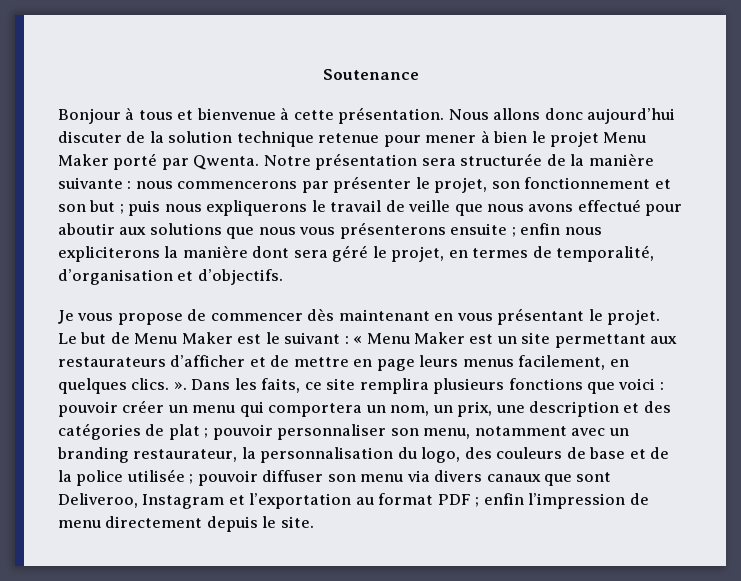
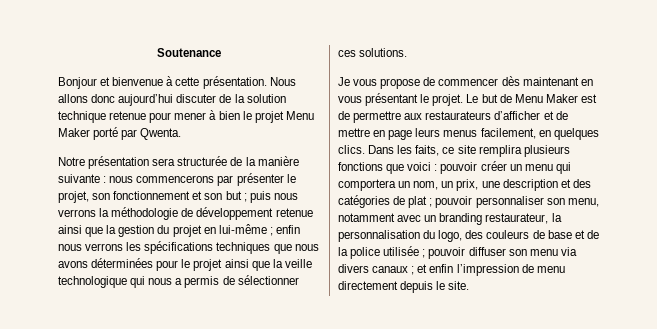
- Bonjour à tous et bienvenue à cette présentation.
+ Bonjour et bienvenue à cette présentation.
- Nous allons donc aujourd’hui discuter de la solution technique retenue pour mener à bien le projet Menu Maker porté par Qwenta. Notre présentation sera structurée de la manière suivante : nous commencerons par présenter le projet, son fonctionnement et son but ; puis nous expliquerons le travail de veille que nous avons effectué pour aboutir aux solutions que nous vous présenterons ensuite ; enfin nous expliciterons la manière dont sera géré le projet, en termes de temporalité, d’organisation et d’objectifs.
+ Nous allons donc aujourd’hui discuter de la solution technique retenue pour mener à bien le projet Menu Maker porté par Qwenta.
+ Notre présentation sera structurée de la manière suivante : nous commencerons par présenter le projet, son fonctionnement et son but ; puis nous verrons la méthodologie de développement retenue ainsi que la gestion du projet en lui-même ; enfin nous verrons les spécifications techniques que nous avons déterminées pour le projet ainsi que la veille technologique qui nous a permis de sélectionner ces solutions.
- Le but de Menu Maker est le suivant : « Menu Maker est un site permettant aux restaurateurs d’afficher et de mettre en page leurs menus facilement, en quelques clics. ».
+ Le but de Menu Maker est de permettre aux restaurateurs d’afficher et de mettre en page leurs menus facilement, en quelques clics.
- pouvoir diffuser son menu via divers canaux que sont Deliveroo, Instagram et l’exportation au format PDF ; enfin l’impression de menu directement depuis le site.
+ pouvoir diffuser son menu via divers canaux ; et enfin l’impression de menu directement depuis le site.

